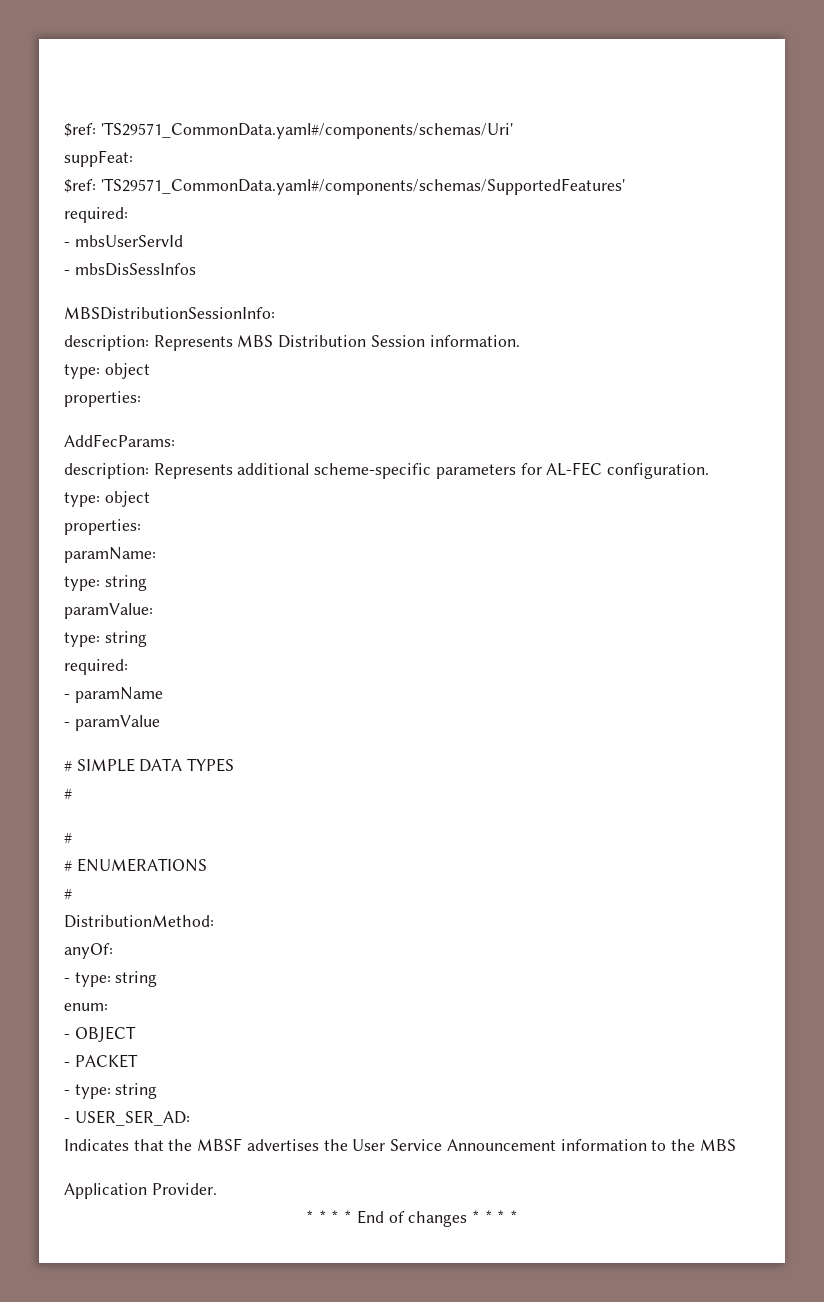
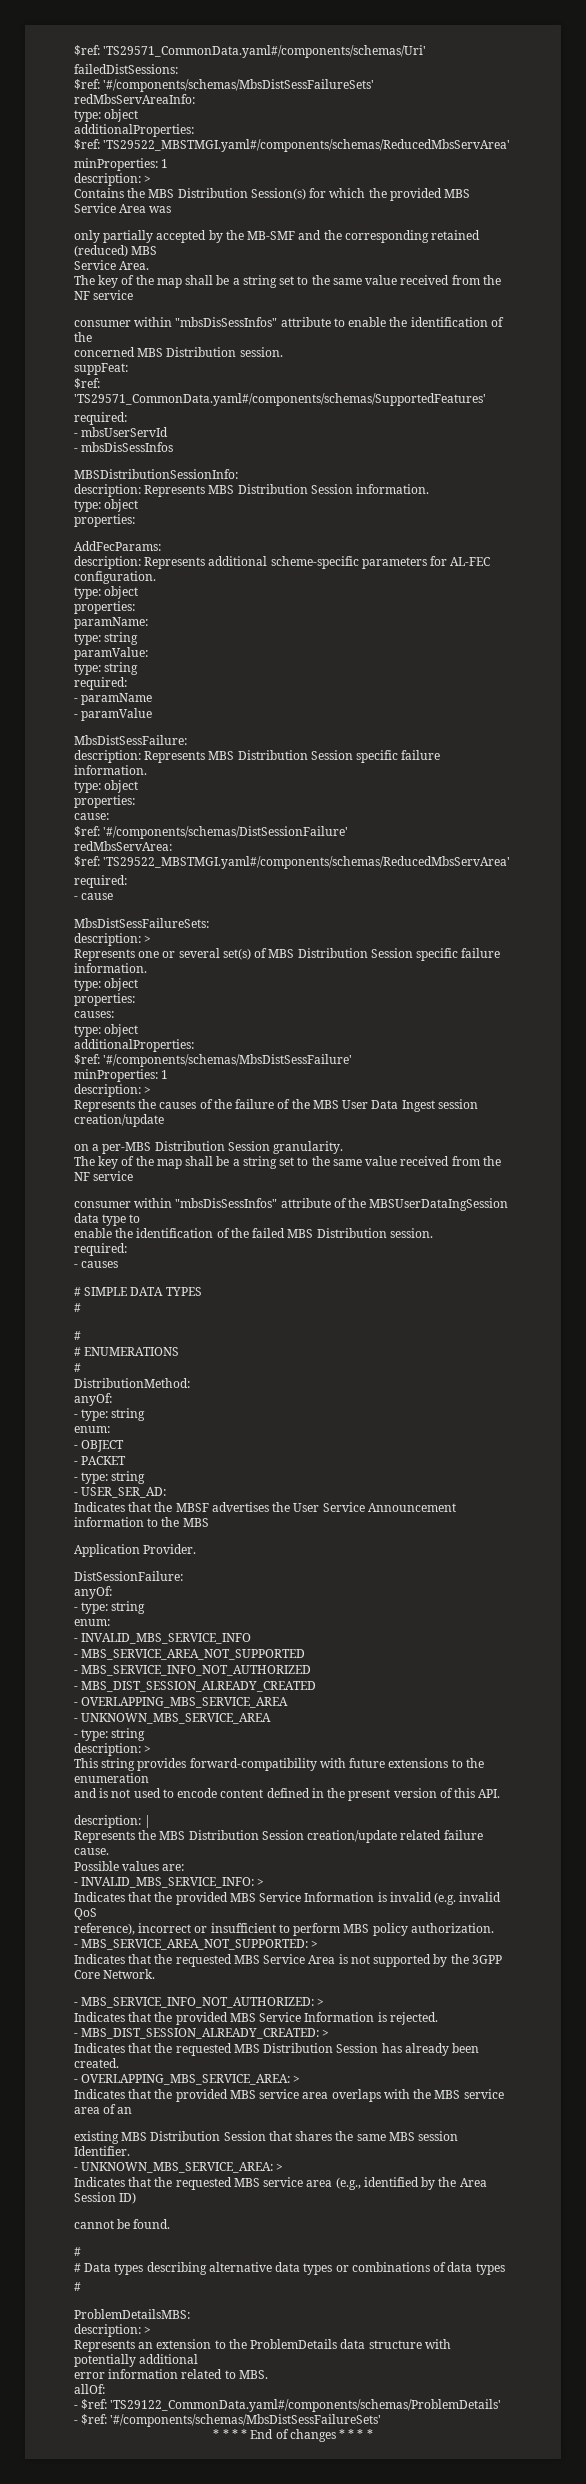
+ failedDistSessions:
+ $ref: '#/components/schemas/MbsDistSessFailureSets'
+ redMbsServAreaInfo:
+ type: object
+ additionalProperties:
+ $ref: 'TS29522_MBSTMGI.yaml#/components/schemas/ReducedMbsServArea'
+ minProperties: 1
+ description: >
+ Contains the MBS Distribution Session(s) for which the provided MBS Service Area was
+ only partially accepted by the MB-SMF and the corresponding retained (reduced) MBS
+ Service Area.
+ The key of the map shall be a string set to the same value received from the NF service
+ consumer within "mbsDisSessInfos" attribute to enable the identification of the
+ concerned MBS Distribution session.
+ MbsDistSessFailure:
+ description: Represents MBS Distribution Session specific failure information.
+ type: object
+ properties:
+ cause:
+ $ref: '#/components/schemas/DistSessionFailure'
+ redMbsServArea:
+ $ref: 'TS29522_MBSTMGI.yaml#/components/schemas/ReducedMbsServArea'
+ required:
+ - cause
+ MbsDistSessFailureSets:
+ description: >
+ Represents one or several set(s) of MBS Distribution Session specific failure information.
+ type: object
+ properties:
+ causes:
+ type: object
+ additionalProperties:
+ $ref: '#/components/schemas/MbsDistSessFailure'
+ minProperties: 1
+ description: >
+ Represents the causes of the failure of the MBS User Data Ingest session creation/update
+ on a per-MBS Distribution Session granularity.
+ The key of the map shall be a string set to the same value received from the NF service
+ consumer within "mbsDisSessInfos" attribute of the MBSUserDataIngSession data type to
+ enable the identification of the failed MBS Distribution session.
+ required:
+ - causes
+ DistSessionFailure:
+ anyOf:
+ - type: string
+ enum:
+ - INVALID_MBS_SERVICE_INFO
+ - MBS_SERVICE_AREA_NOT_SUPPORTED
+ - MBS_SERVICE_INFO_NOT_AUTHORIZED
+ - MBS_DIST_SESSION_ALREADY_CREATED
+ - OVERLAPPING_MBS_SERVICE_AREA
+ - UNKNOWN_MBS_SERVICE_AREA
+ - type: string
+ description: >
+ This string provides forward-compatibility with future extensions to the enumeration
+ and is not used to encode content defined in the present version of this API.
+ description: |
+ Represents the MBS Distribution Session creation/update related failure cause.
+ Possible values are:
+ - INVALID_MBS_SERVICE_INFO: >
+ Indicates that the provided MBS Service Information is invalid (e.g. invalid QoS
+ reference), incorrect or insufficient to perform MBS policy authorization.
+ - MBS_SERVICE_AREA_NOT_SUPPORTED: >
+ Indicates that the requested MBS Service Area is not supported by the 3GPP Core Network.
+ - MBS_SERVICE_INFO_NOT_AUTHORIZED: >
+ Indicates that the provided MBS Service Information is rejected.
+ - MBS_DIST_SESSION_ALREADY_CREATED: >
+ Indicates that the requested MBS Distribution Session has already been created.
+ - OVERLAPPING_MBS_SERVICE_AREA: >
+ Indicates that the provided MBS service area overlaps with the MBS service area of an
+ existing MBS Distribution Session that shares the same MBS session Identifier.
+ - UNKNOWN_MBS_SERVICE_AREA: >
+ Indicates that the requested MBS service area (e.g., identified by the Area Session ID)
+ cannot be found.
+ #
+ # Data types describing alternative data types or combinations of data types
+ #
+ ProblemDetailsMBS:
+ description: >
+ Represents an extension to the ProblemDetails data structure with potentially additional
+ error information related to MBS.
+ allOf:
+ - $ref: 'TS29122_CommonData.yaml#/components/schemas/ProblemDetails'
+ - $ref: '#/components/schemas/MbsDistSessFailureSets'

